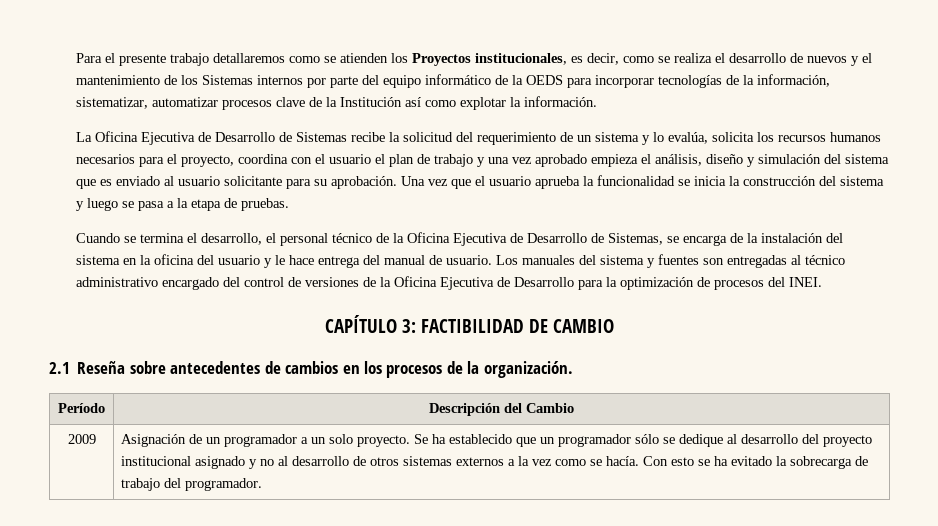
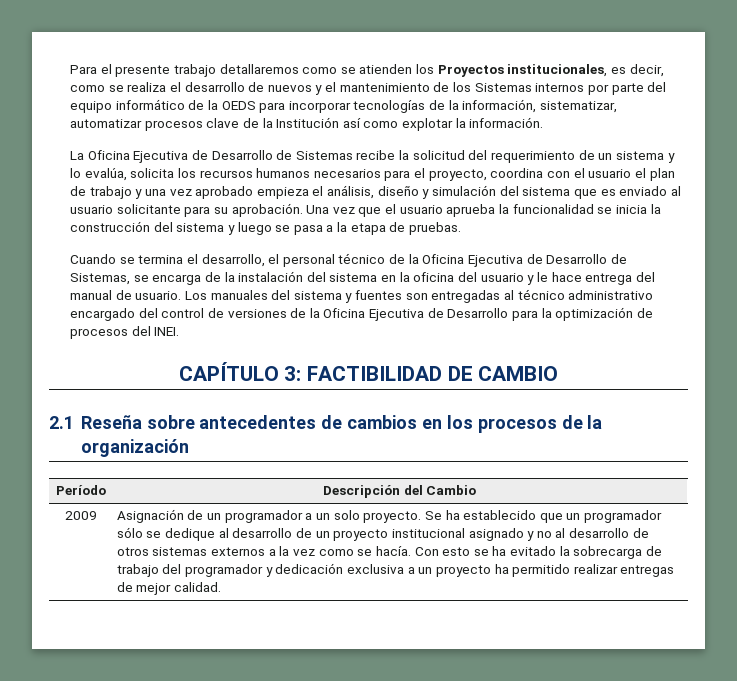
- 2.1 Reseña sobre antecedentes de cambios en los procesos de la organización.
+ 2.1 Reseña sobre antecedentes de cambios en los procesos de la organización
- Se ha establecido que un programador sólo se dedique al desarrollo del proyecto institucional asignado y no al desarrollo de otros sistemas externos a la vez como se hacía.
+ Se ha establecido que un programador sólo se dedique al desarrollo de un proyecto institucional asignado y no al desarrollo de otros sistemas externos a la vez como se hacía.
- Con esto se ha evitado la sobrecarga de trabajo del programador.
+ Con esto se ha evitado la sobrecarga de trabajo del programador y dedicación exclusiva a un proyecto ha permitido realizar entregas de mejor calidad.

